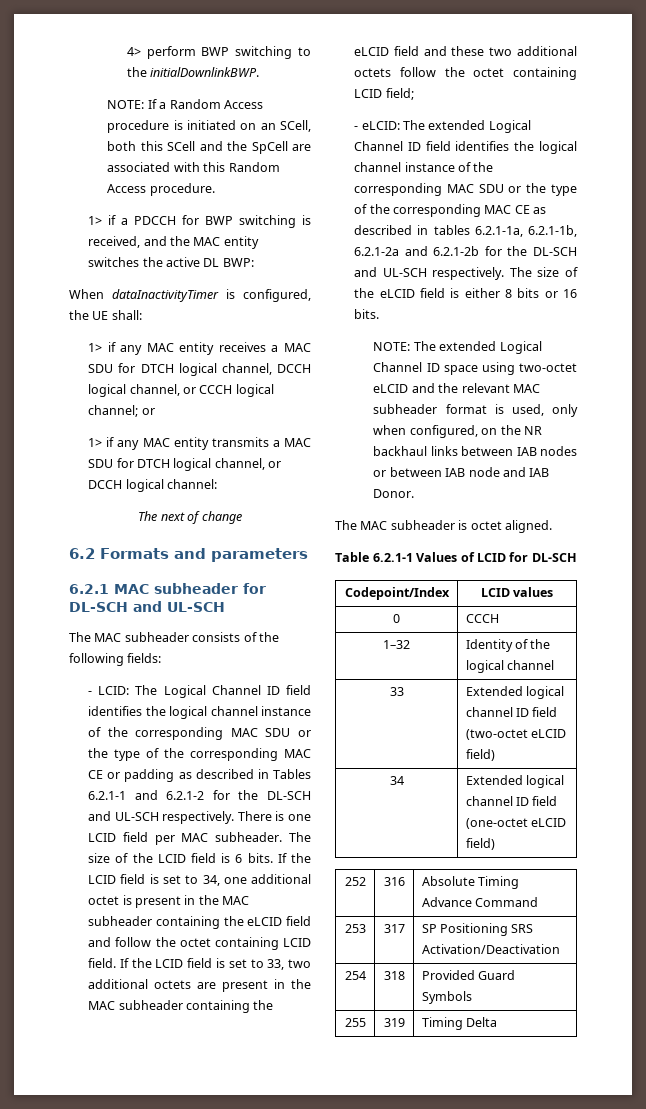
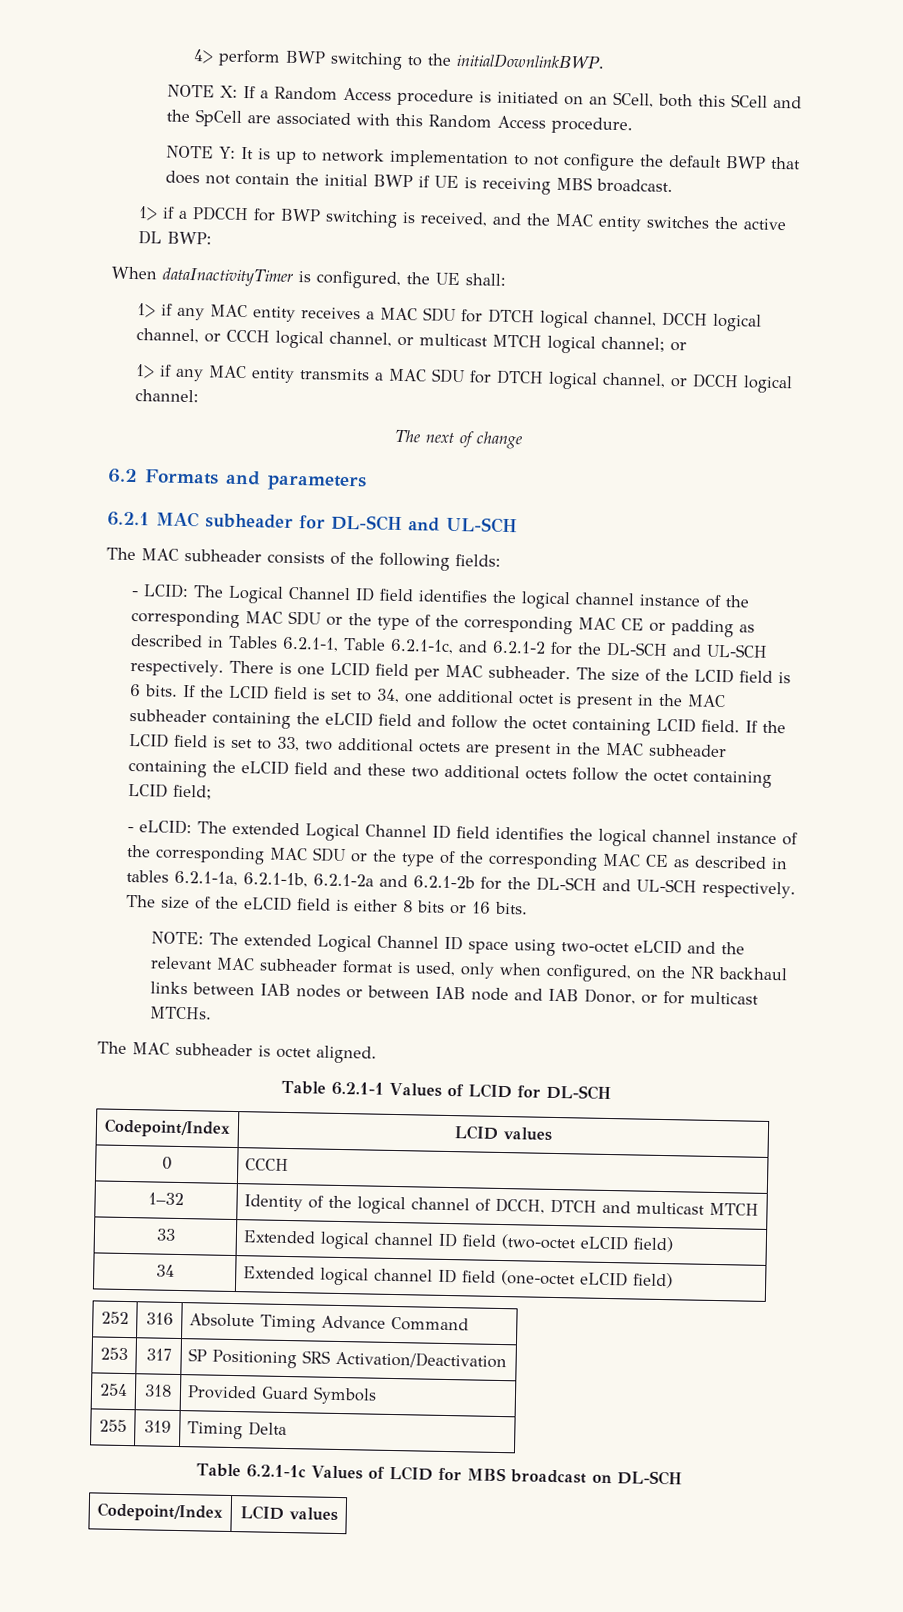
- NOTE: If a Random Access procedure is initiated on an SCell, both this SCell and the SpCell are associated with this Random Access procedure.
+ NOTE X: If a Random Access procedure is initiated on an SCell, both this SCell and the SpCell are associated with this Random Access procedure.
+ NOTE Y: It is up to network implementation to not configure the default BWP that does not contain the initial BWP if UE is receiving MBS broadcast.
- 1> if any MAC entity receives a MAC SDU for DTCH logical channel, DCCH logical channel, or CCCH logical channel; or
+ 1> if any MAC entity receives a MAC SDU for DTCH logical channel, DCCH logical channel, or CCCH logical channel, or multicast MTCH logical channel; or
- - LCID: The Logical Channel ID field identifies the logical channel instance of the corresponding MAC SDU or the type of the corresponding MAC CE or padding as described in Tables 6.2.1-1 and 6.2.1-2 for the DL-SCH and UL-SCH respectively.
+ - LCID: The Logical Channel ID field identifies the logical channel instance of the corresponding MAC SDU or the type of the corresponding MAC CE or padding as described in Tables 6.2.1-1, Table 6.2.1-1c, and 6.2.1-2 for the DL-SCH and UL-SCH respectively.
- NOTE: The extended Logical Channel ID space using two-octet eLCID and the relevant MAC subheader format is used, only when configured, on the NR backhaul links between IAB nodes or between IAB node and IAB Donor.
+ NOTE: The extended Logical Channel ID space using two-octet eLCID and the relevant MAC subheader format is used, only when configured, on the NR backhaul links between IAB nodes or between IAB node and IAB Donor, or for multicast MTCHs.
- 1–32 | Identity of the logical channel
+ 1–32 | Identity of the logical channel of DCCH, DTCH and multicast MTCH
+ Table 6.2.1-1c Values of LCID for MBS broadcast on DL-SCH
+ Codepoint/Index | LCID values

